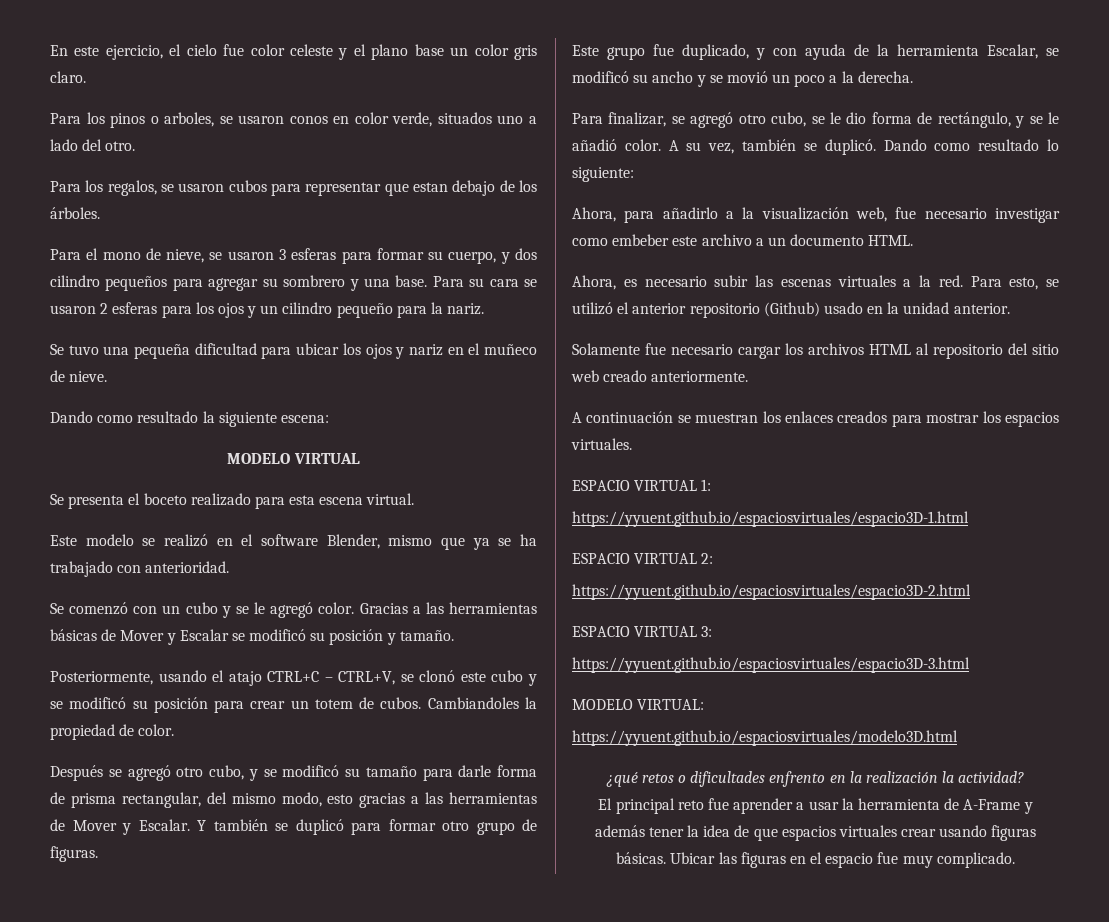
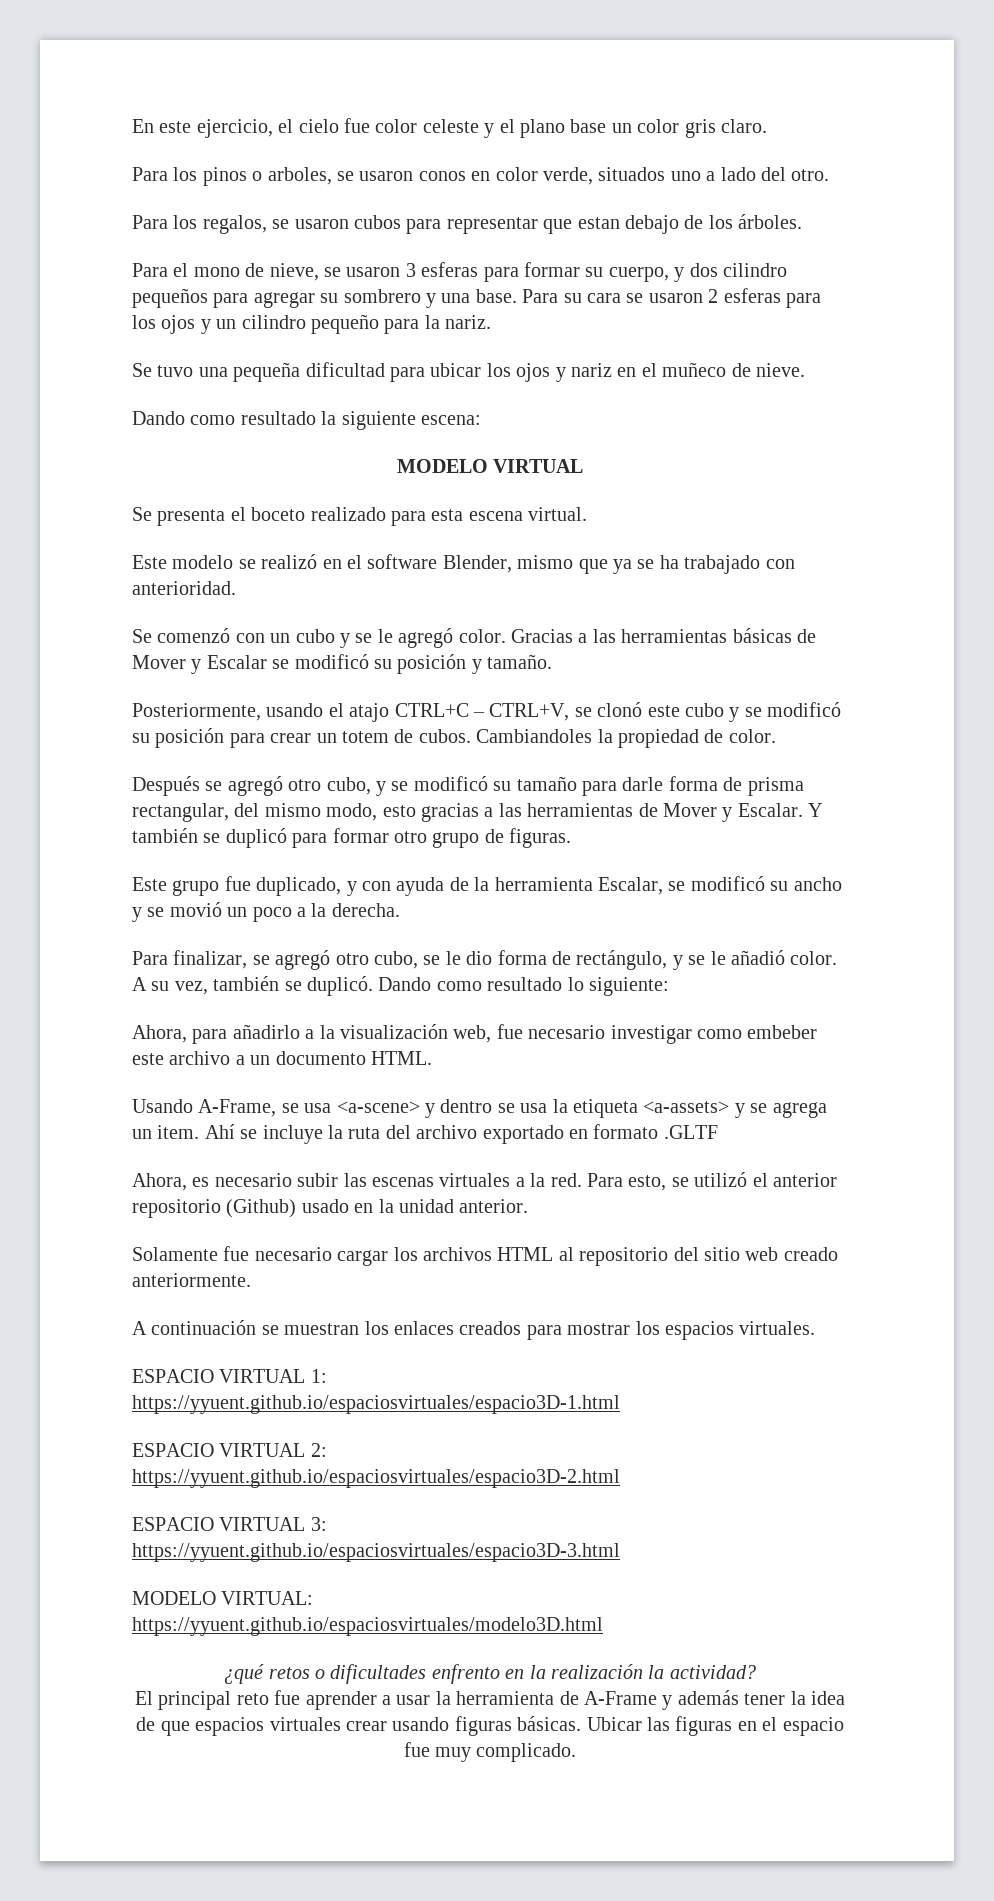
+ Usando A-Frame, se usa <a-scene> y dentro se usa la etiqueta <a-assets> y se agrega un item. Ahí se incluye la ruta del archivo exportado en formato .GLTF

